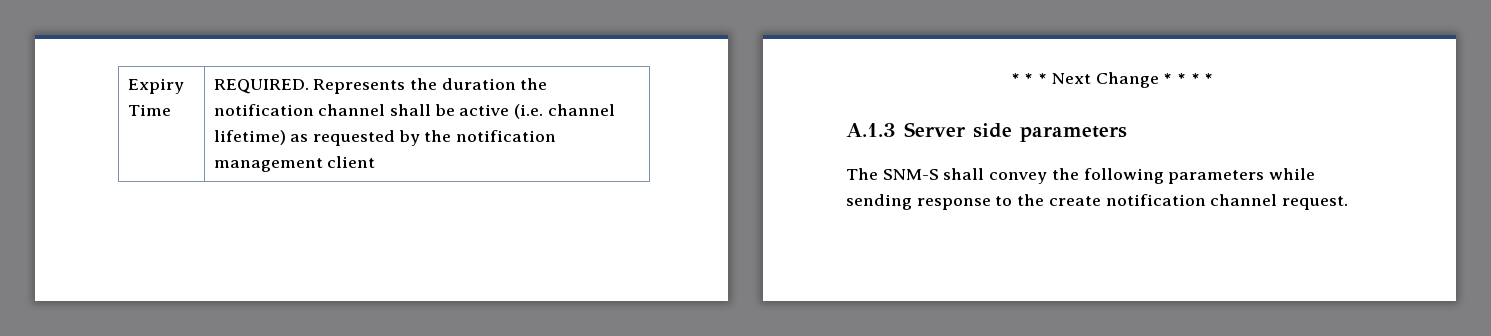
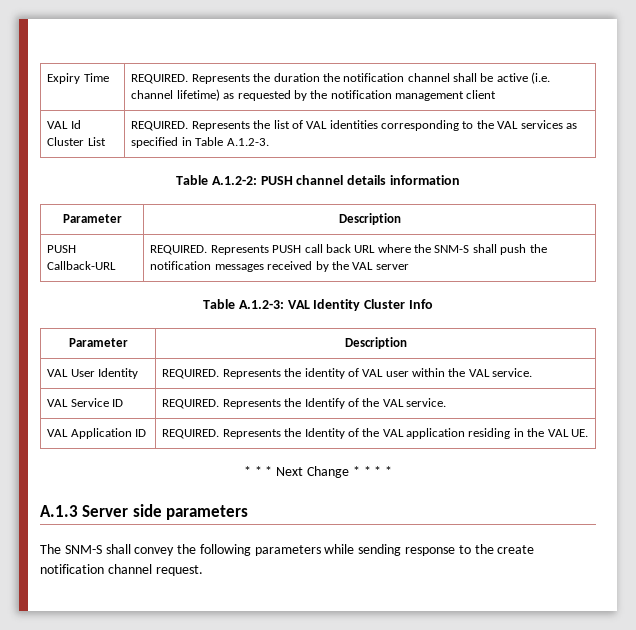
+ VAL Id Cluster List | REQUIRED. Represents the list of VAL identities corresponding to the VAL services as specified in Table A.1.2-3.
+ Table A.1.2-2: PUSH channel details information
+ Parameter | Description
+ PUSH Callback-URL | REQUIRED. Represents PUSH call back URL where the SNM-S shall push the notification messages received by the VAL server
+ Table A.1.2-3: VAL Identity Cluster Info
+ Parameter | Description
+ VAL User Identity | REQUIRED. Represents the identity of VAL user within the VAL service.
+ VAL Service ID | REQUIRED. Represents the Identify of the VAL service.
+ VAL Application ID | REQUIRED. Represents the Identity of the VAL application residing in the VAL UE.

